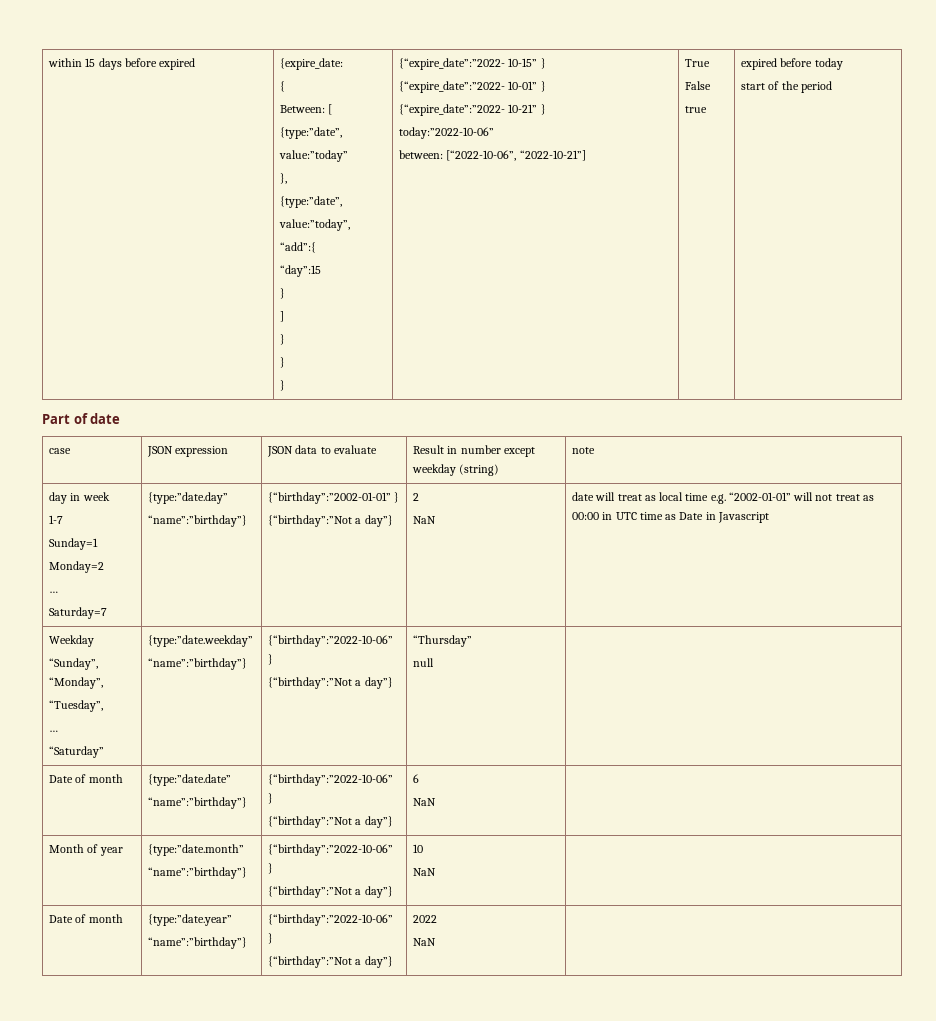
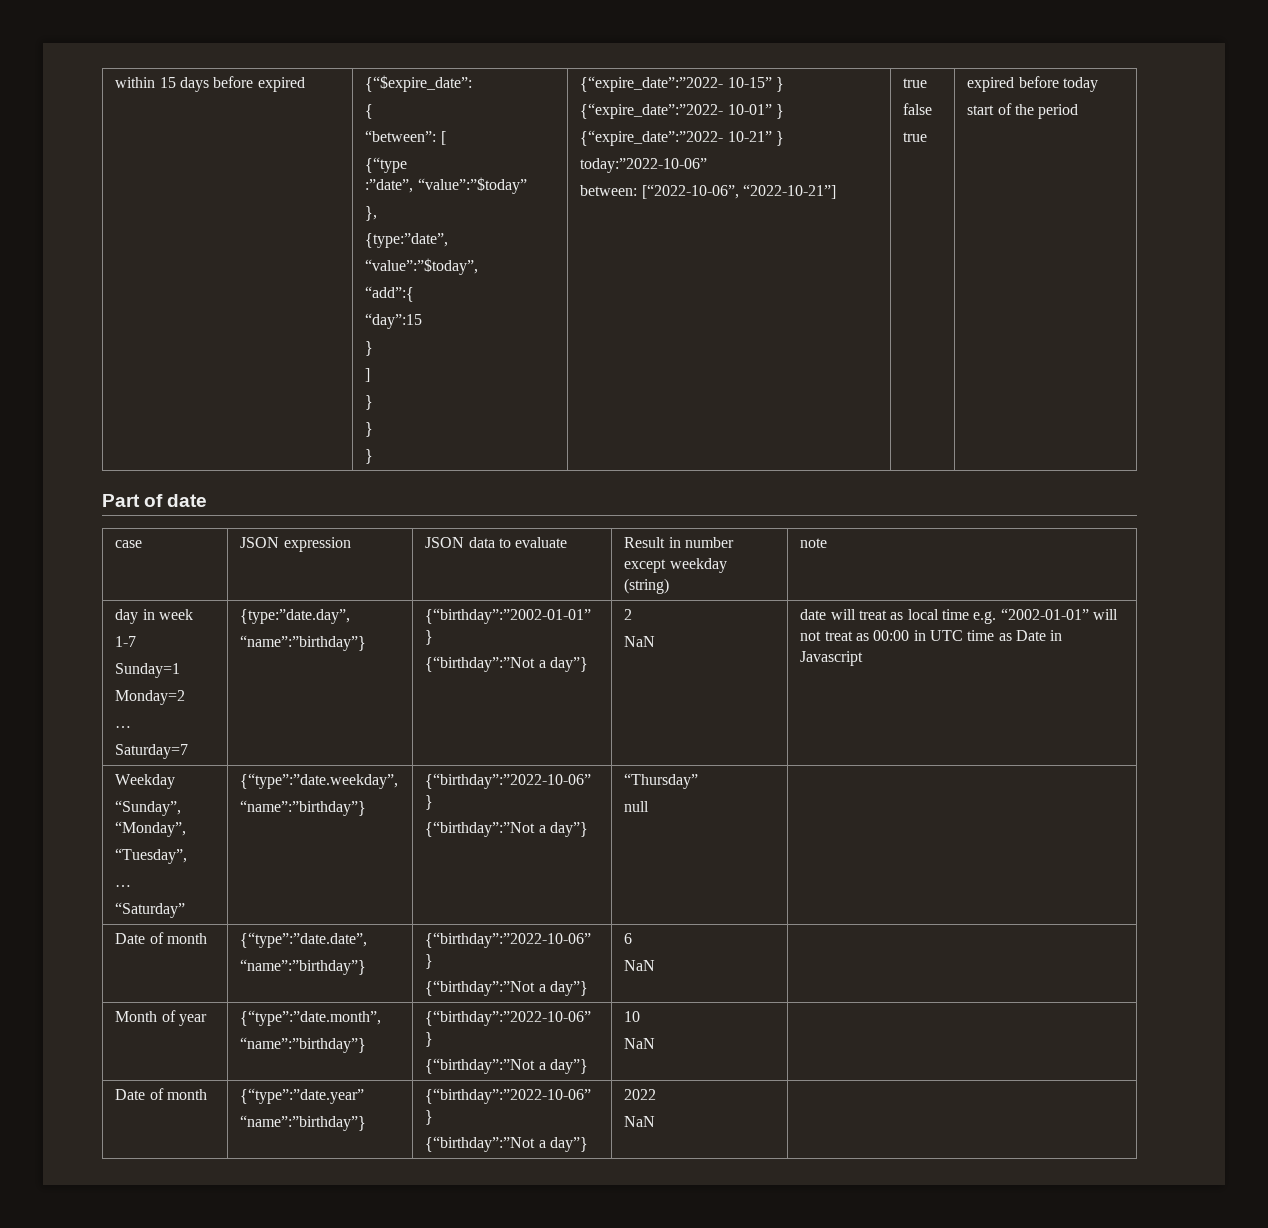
- {expire_date:
+ {“$expire_date”:
- Between: [
- {type:”date”,
- value:”today”
+ “between”: [
+ {“type
+ :”date”, “value”:”$today”
- value:”today”,
+ “value”:”$today”,
- between: [“2022-10-06”, “2022-10-21”] | True
- False
+ between: [“2022-10-06”, “2022-10-21”] | true
+ false
  day in week
  1-7
  Sunday=1
  Monday=2
  …
- Saturday=7 | {type:”date.day”
+ Saturday=7 | {type:”date.day”,
  Weekday
  “Sunday”, “Monday”,
  “Tuesday”,
  …
- “Saturday” | {type:”date.weekday”
+ “Saturday” | {“type”:”date.weekday”,
- Date of month | {type:”date.date”
+ Date of month | {“type”:”date.date”,
- Month of year | {type:”date.month”
+ Month of year | {“type”:”date.month”,
- Date of month | {type:”date.year”
+ Date of month | {“type”:”date.year”

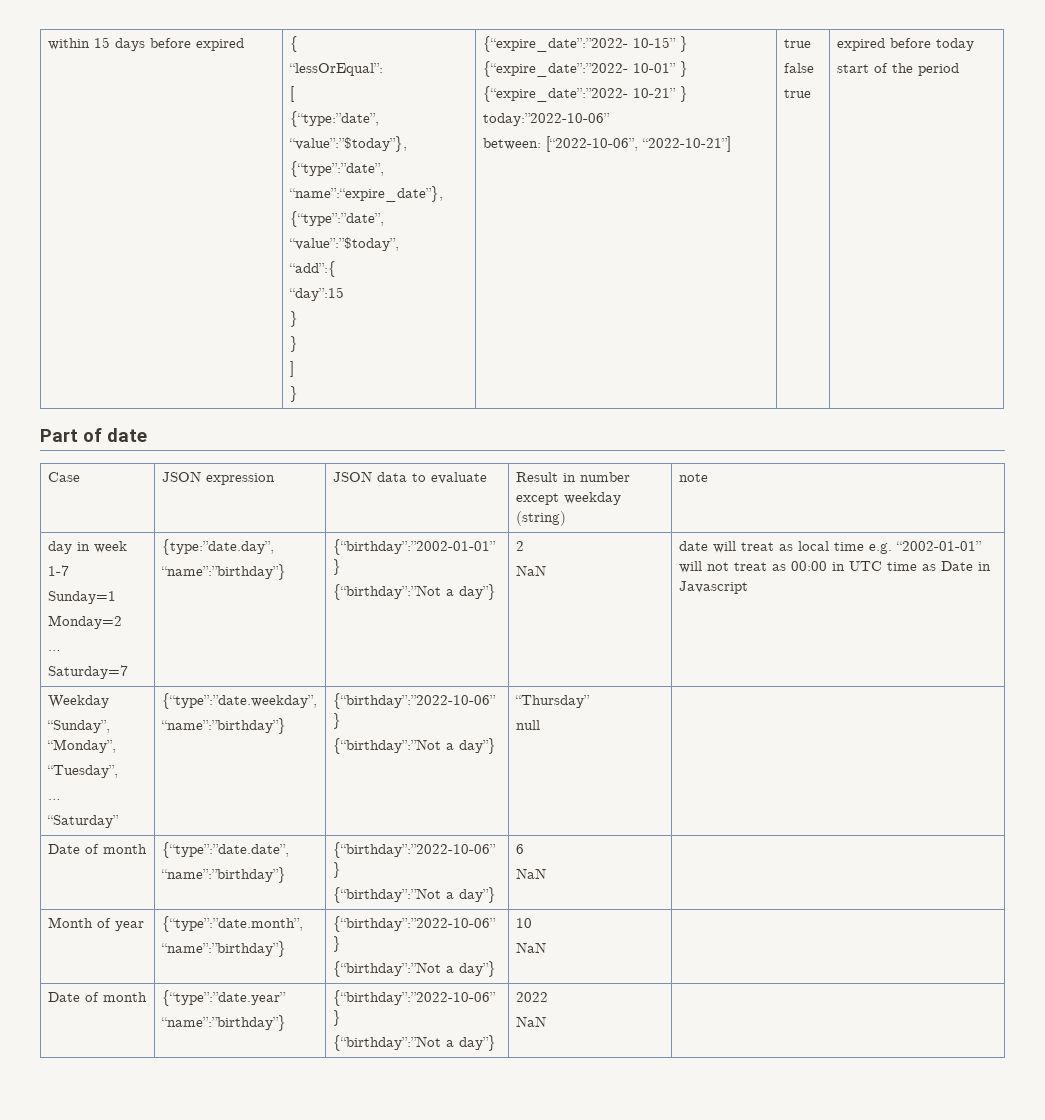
- {“$expire_date”:
- “between”: [
+ “lessOrEqual”:
+ [
- {“type
- :”date”, “value”:”$today”
- },
- {type:”date”,
+ {“type:”date”,
+ “value”:”$today”},
+ {“type”:”date”,
+ “name”:“expire_date”},
+ {“type”:”date”,
  “day”:15
  }
+ }
  ]
- }
- }
- case | JSON expression | JSON data to evaluate | Result in number except weekday (string) | note
+ Case | JSON expression | JSON data to evaluate | Result in number except weekday (string) | note

